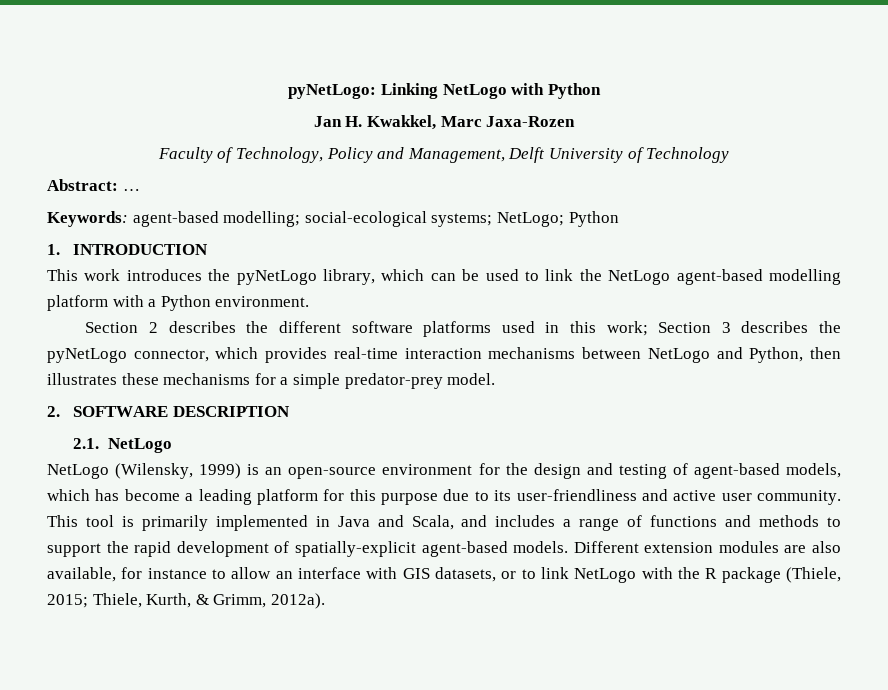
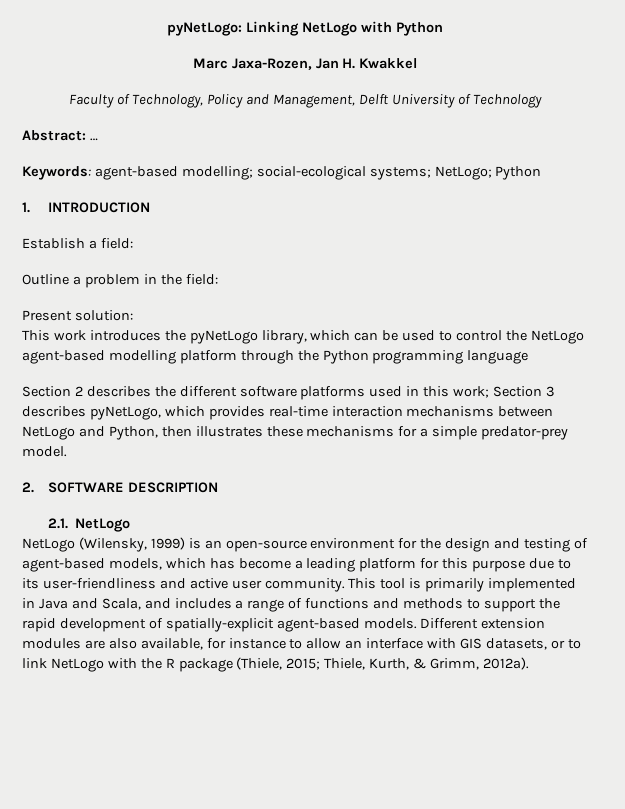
- Jan H. Kwakkel, Marc Jaxa-Rozen
+ Marc Jaxa-Rozen, Jan H. Kwakkel
+ Establish a field:
+ Outline a problem in the field:
+ Present solution:
- This work introduces the pyNetLogo library, which can be used to link the NetLogo agent-based modelling platform with a Python environment.
+ This work introduces the pyNetLogo library, which can be used to control the NetLogo agent-based modelling platform through the Python programming language
- Section 2 describes the different software platforms used in this work; Section 3 describes the pyNetLogo connector, which provides real-time interaction mechanisms between NetLogo and Python, then illustrates these mechanisms for a simple predator-prey model.
+ Section 2 describes the different software platforms used in this work; Section 3 describes pyNetLogo, which provides real-time interaction mechanisms between NetLogo and Python, then illustrates these mechanisms for a simple predator-prey model.

